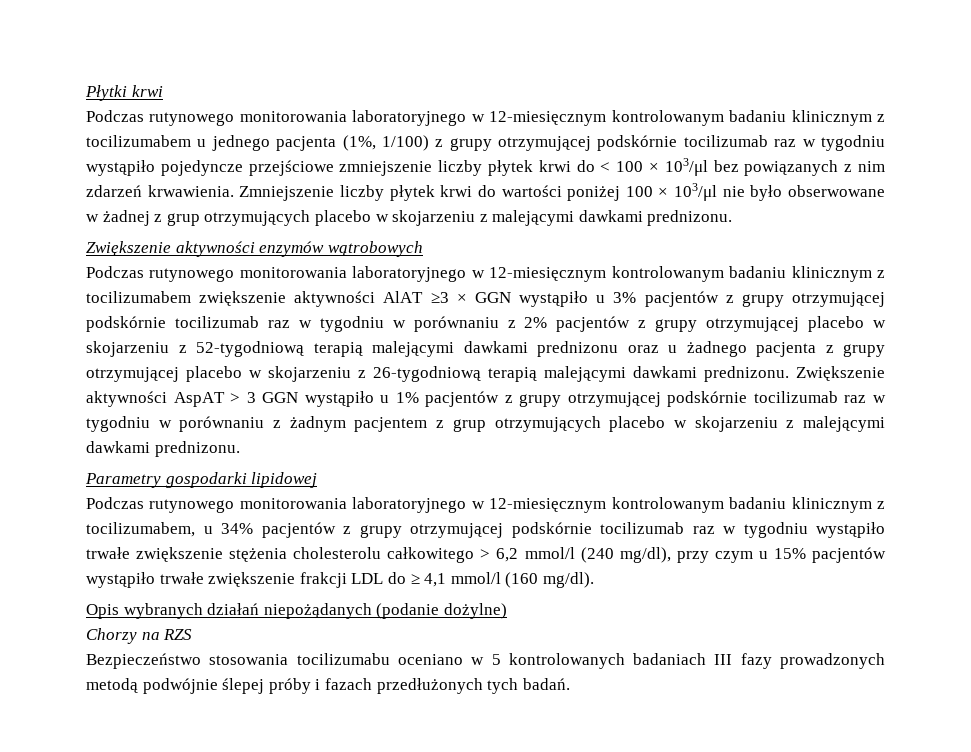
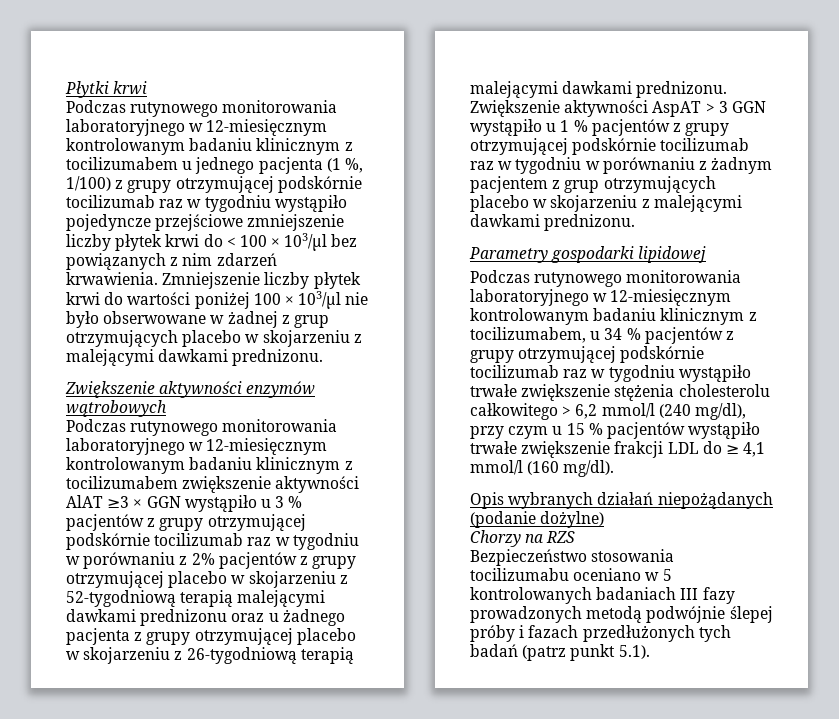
- Podczas rutynowego monitorowania laboratoryjnego w 12-miesięcznym kontrolowanym badaniu klinicznym z tocilizumabem u jednego pacjenta (1%, 1/100) z grupy otrzymującej podskórnie tocilizumab raz w tygodniu wystąpiło pojedyncze przejściowe zmniejszenie liczby płytek krwi do < 100 × 103/μl bez powiązanych z nim zdarzeń krwawienia.
+ Podczas rutynowego monitorowania laboratoryjnego w 12-miesięcznym kontrolowanym badaniu klinicznym z tocilizumabem u jednego pacjenta (1 %, 1/100) z grupy otrzymującej podskórnie tocilizumab raz w tygodniu wystąpiło pojedyncze przejściowe zmniejszenie liczby płytek krwi do < 100 × 103/μl bez powiązanych z nim zdarzeń krwawienia.
- Podczas rutynowego monitorowania laboratoryjnego w 12-miesięcznym kontrolowanym badaniu klinicznym z tocilizumabem zwiększenie aktywności AlAT ≥3 × GGN wystąpiło u 3% pacjentów z grupy otrzymującej podskórnie tocilizumab raz w tygodniu w porównaniu z 2% pacjentów z grupy otrzymującej placebo w skojarzeniu z 52-tygodniową terapią malejącymi dawkami prednizonu oraz u żadnego pacjenta z grupy otrzymującej placebo w skojarzeniu z 26-tygodniową terapią malejącymi dawkami prednizonu.
+ Podczas rutynowego monitorowania laboratoryjnego w 12-miesięcznym kontrolowanym badaniu klinicznym z tocilizumabem zwiększenie aktywności AlAT ≥3 × GGN wystąpiło u 3 % pacjentów z grupy otrzymującej podskórnie tocilizumab raz w tygodniu w porównaniu z 2% pacjentów z grupy otrzymującej placebo w skojarzeniu z 52-tygodniową terapią malejącymi dawkami prednizonu oraz u żadnego pacjenta z grupy otrzymującej placebo w skojarzeniu z 26-tygodniową terapią malejącymi dawkami prednizonu.
- Zwiększenie aktywności AspAT > 3 GGN wystąpiło u 1% pacjentów z grupy otrzymującej podskórnie tocilizumab raz w tygodniu w porównaniu z żadnym pacjentem z grup otrzymujących placebo w skojarzeniu z malejącymi dawkami prednizonu.
+ Zwiększenie aktywności AspAT > 3 GGN wystąpiło u 1 % pacjentów z grupy otrzymującej podskórnie tocilizumab raz w tygodniu w porównaniu z żadnym pacjentem z grup otrzymujących placebo w skojarzeniu z malejącymi dawkami prednizonu.
- Podczas rutynowego monitorowania laboratoryjnego w 12-miesięcznym kontrolowanym badaniu klinicznym z tocilizumabem, u 34% pacjentów z grupy otrzymującej podskórnie tocilizumab raz w tygodniu wystąpiło trwałe zwiększenie stężenia cholesterolu całkowitego > 6,2 mmol/l (240 mg/dl), przy czym u 15% pacjentów wystąpiło trwałe zwiększenie frakcji LDL do ≥ 4,1 mmol/l (160 mg/dl).
+ Podczas rutynowego monitorowania laboratoryjnego w 12-miesięcznym kontrolowanym badaniu klinicznym z tocilizumabem, u 34 % pacjentów z grupy otrzymującej podskórnie tocilizumab raz w tygodniu wystąpiło trwałe zwiększenie stężenia cholesterolu całkowitego > 6,2 mmol/l (240 mg/dl), przy czym u 15 % pacjentów wystąpiło trwałe zwiększenie frakcji LDL do ≥ 4,1 mmol/l (160 mg/dl).
- Bezpieczeństwo stosowania tocilizumabu oceniano w 5 kontrolowanych badaniach III fazy prowadzonych metodą podwójnie ślepej próby i fazach przedłużonych tych badań.
+ Bezpieczeństwo stosowania tocilizumabu oceniano w 5 kontrolowanych badaniach III fazy prowadzonych metodą podwójnie ślepej próby i fazach przedłużonych tych badań (patrz punkt 5.1).

